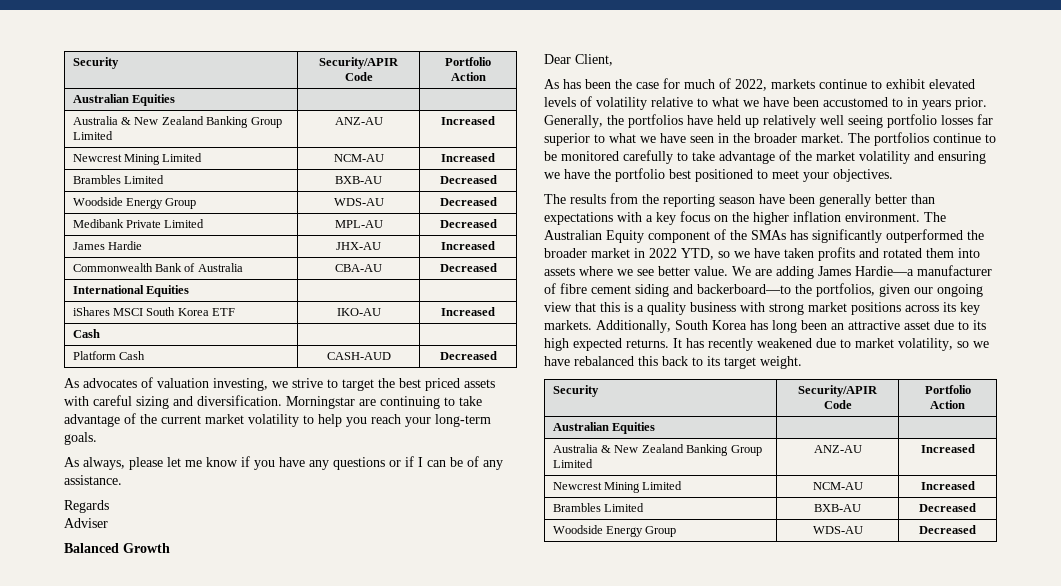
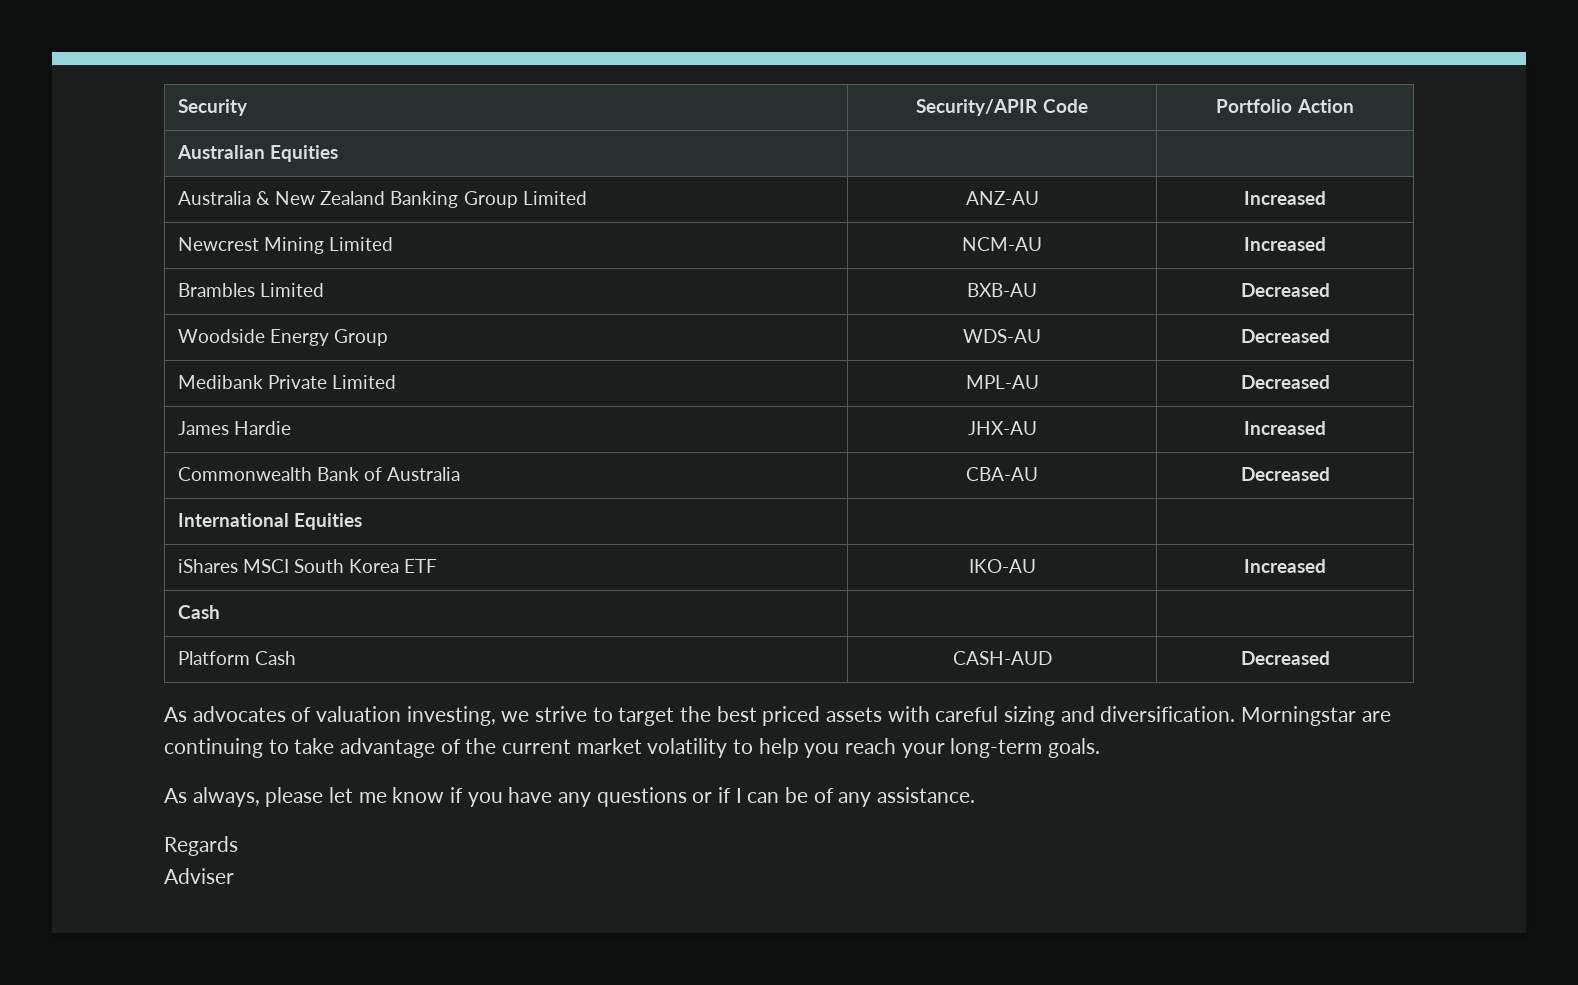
- Balanced Growth
- Dear Client,
- As has been the case for much of 2022, markets continue to exhibit elevated levels of volatility relative to what we have been accustomed to in years prior. Generally, the portfolios have held up relatively well seeing portfolio losses far superior to what we have seen in the broader market. The portfolios continue to be monitored carefully to take advantage of the market volatility and ensuring we have the portfolio best positioned to meet your objectives.
- The results from the reporting season have been generally better than expectations with a key focus on the higher inflation environment. The Australian Equity component of the SMAs has significantly outperformed the broader market in 2022 YTD, so we have taken profits and rotated them into assets where we see better value. We are adding James Hardie—a manufacturer of fibre cement siding and backerboard—to the portfolios, given our ongoing view that this is a quality business with strong market positions across its key markets. Additionally, South Korea has long been an attractive asset due to its high expected returns. It has recently weakened due to market volatility, so we have rebalanced this back to its target weight.
- Security | Security/APIR Code | Portfolio Action
- Australian Equities | |
- Australia & New Zealand Banking Group Limited | ANZ-AU | Increased
- Newcrest Mining Limited | NCM-AU | Increased
- Brambles Limited | BXB-AU | Decreased
- Woodside Energy Group | WDS-AU | Decreased

